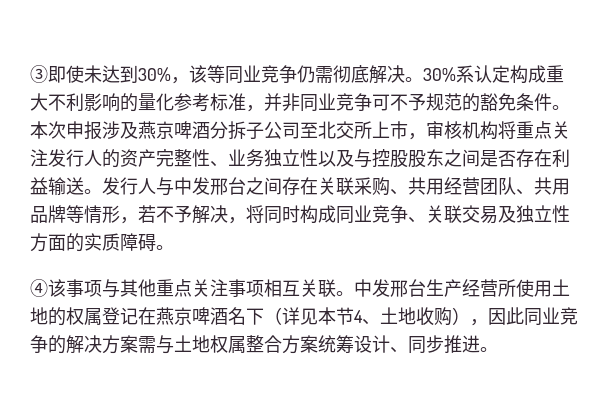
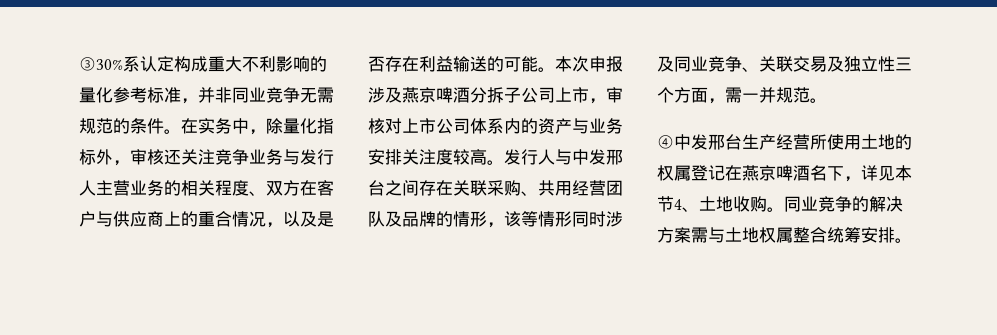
- ③即使未达到30%，该等同业竞争仍需彻底解决。30%系认定构成重大不利影响的量化参考标准，并非同业竞争可不予规范的豁免条件。
+ ③30%系认定构成重大不利影响的量化参考标准，并非同业竞争无需规范的条件。在实务中，除量化指标外，审核还关注竞争业务与发行人主营业务的相关程度、双方在客户与供应商上的重合情况，以及是否存在利益输送的可能。
- 本次申报涉及燕京啤酒分拆子公司至北交所上市，审核机构将重点关注发行人的资产完整性、业务独立性以及与控股股东之间是否存在利益输送。
+ 本次申报涉及燕京啤酒分拆子公司上市，审核对上市公司体系内的资产与业务安排关注度较高。
- 发行人与中发邢台之间存在关联采购、共用经营团队、共用品牌等情形，若不予解决，将同时构成同业竞争、关联交易及独立性方面的实质障碍。
- ④该事项与其他重点关注事项相互关联。中发邢台生产经营所使用土地的权属登记在燕京啤酒名下（详见本节4、土地收购），因此同业竞争的解决方案需与土地权属整合方案统筹设计、同步推进。
+ 发行人与中发邢台之间存在关联采购、共用经营团队及品牌的情形，该等情形同时涉及同业竞争、关联交易及独立性三个方面，需一并规范。
+ ④中发邢台生产经营所使用土地的权属登记在燕京啤酒名下，详见本节4、土地收购。同业竞争的解决方案需与土地权属整合统筹安排。

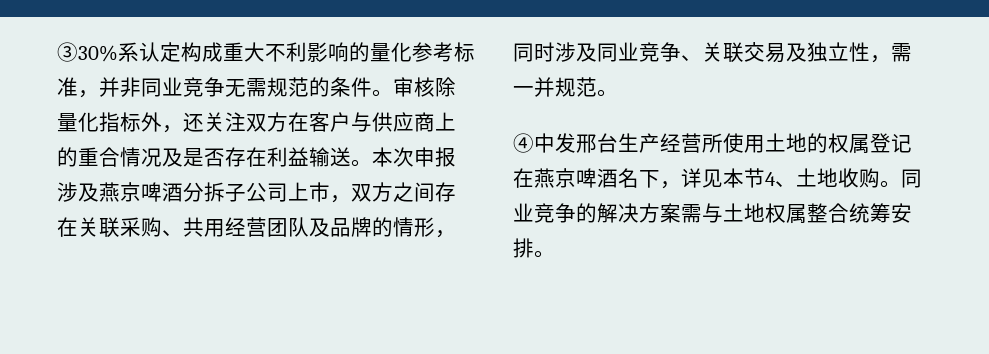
- 在实务中，除量化指标外，审核还关注竞争业务与发行人主营业务的相关程度、双方在客户与供应商上的重合情况，以及是否存在利益输送的可能。
+ 审核除量化指标外，还关注双方在客户与供应商上的重合情况及是否存在利益输送。
- 本次申报涉及燕京啤酒分拆子公司上市，审核对上市公司体系内的资产与业务安排关注度较高。发行人与中发邢台之间存在关联采购、共用经营团队及品牌的情形，该等情形同时涉及同业竞争、关联交易及独立性三个方面，需一并规范。
+ 本次申报涉及燕京啤酒分拆子公司上市，双方之间存在关联采购、共用经营团队及品牌的情形，同时涉及同业竞争、关联交易及独立性，需一并规范。

